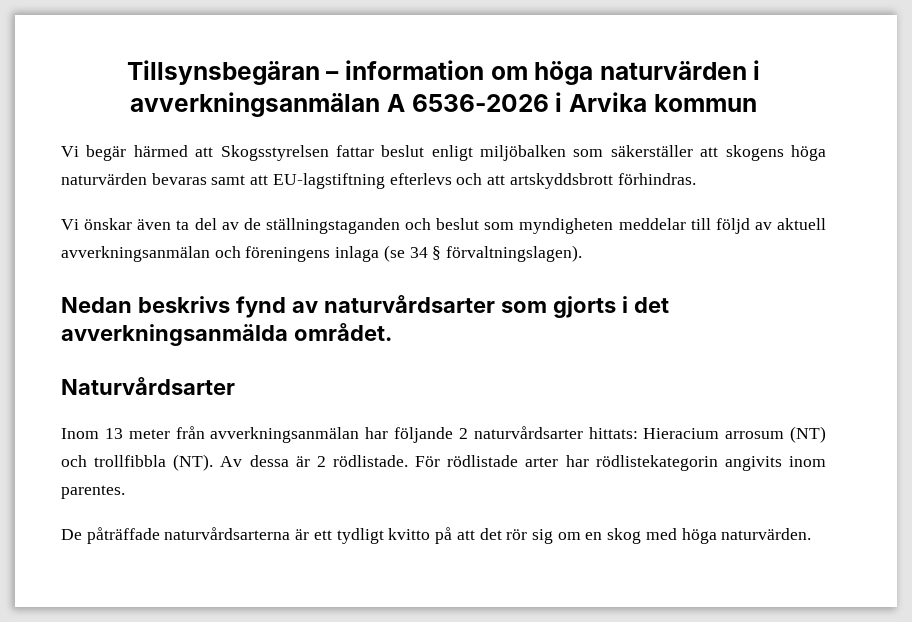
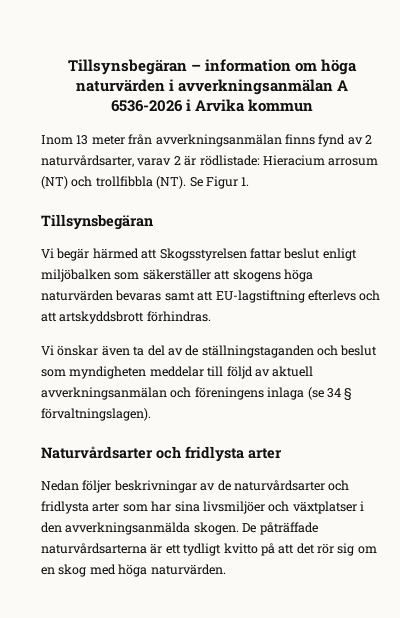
+ Inom 13 meter från avverkningsanmälan finns fynd av 2 naturvårdsarter, varav 2 är rödlistade: Hieracium arrosum (NT) och trollfibbla (NT). Se Figur 1.
+ Tillsynsbegäran
- Nedan beskrivs fynd av naturvårdsarter som gjorts i det avverkningsanmälda området.
- Naturvårdsarter
- Inom 13 meter från avverkningsanmälan har följande 2 naturvårdsarter hittats: Hieracium arrosum (NT) och trollfibbla (NT). Av dessa är 2 rödlistade. För rödlistade arter har rödlistekategorin angivits inom parentes.
- De påträffade naturvårdsarterna är ett tydligt kvitto på att det rör sig om en skog med höga naturvärden.
+ Naturvårdsarter och fridlysta arter
+ Nedan följer beskrivningar av de naturvårdsarter och fridlysta arter som har sina livsmiljöer och växtplatser i den avverkningsanmälda skogen. De påträffade naturvårdsarterna är ett tydligt kvitto på att det rör sig om en skog med höga naturvärden.

